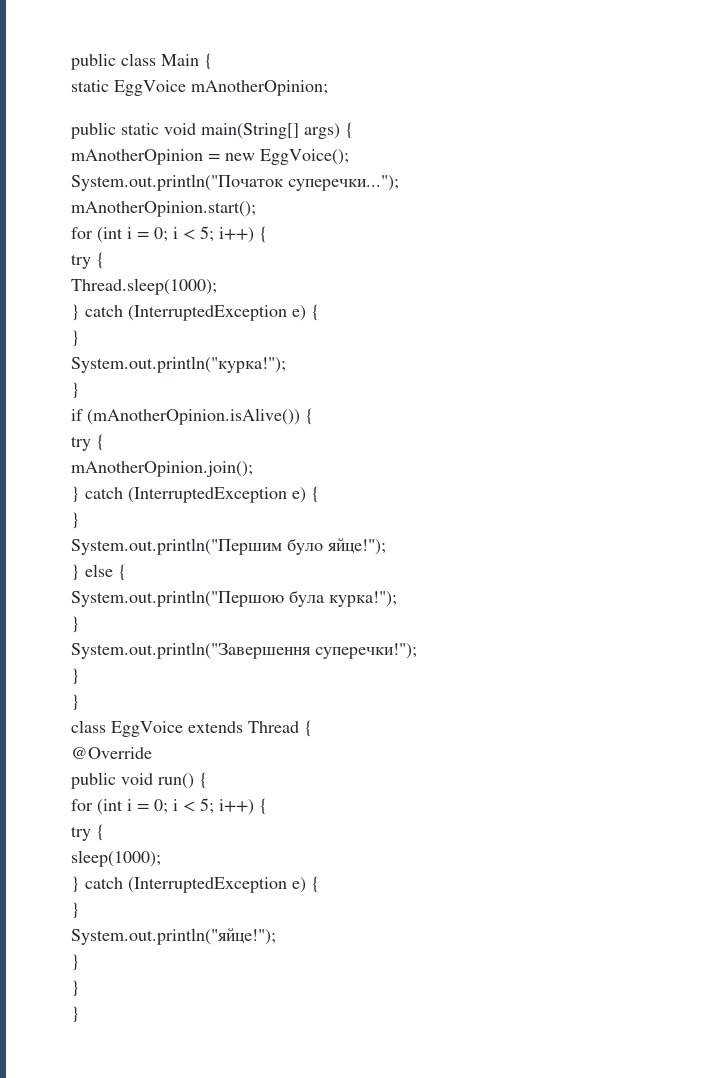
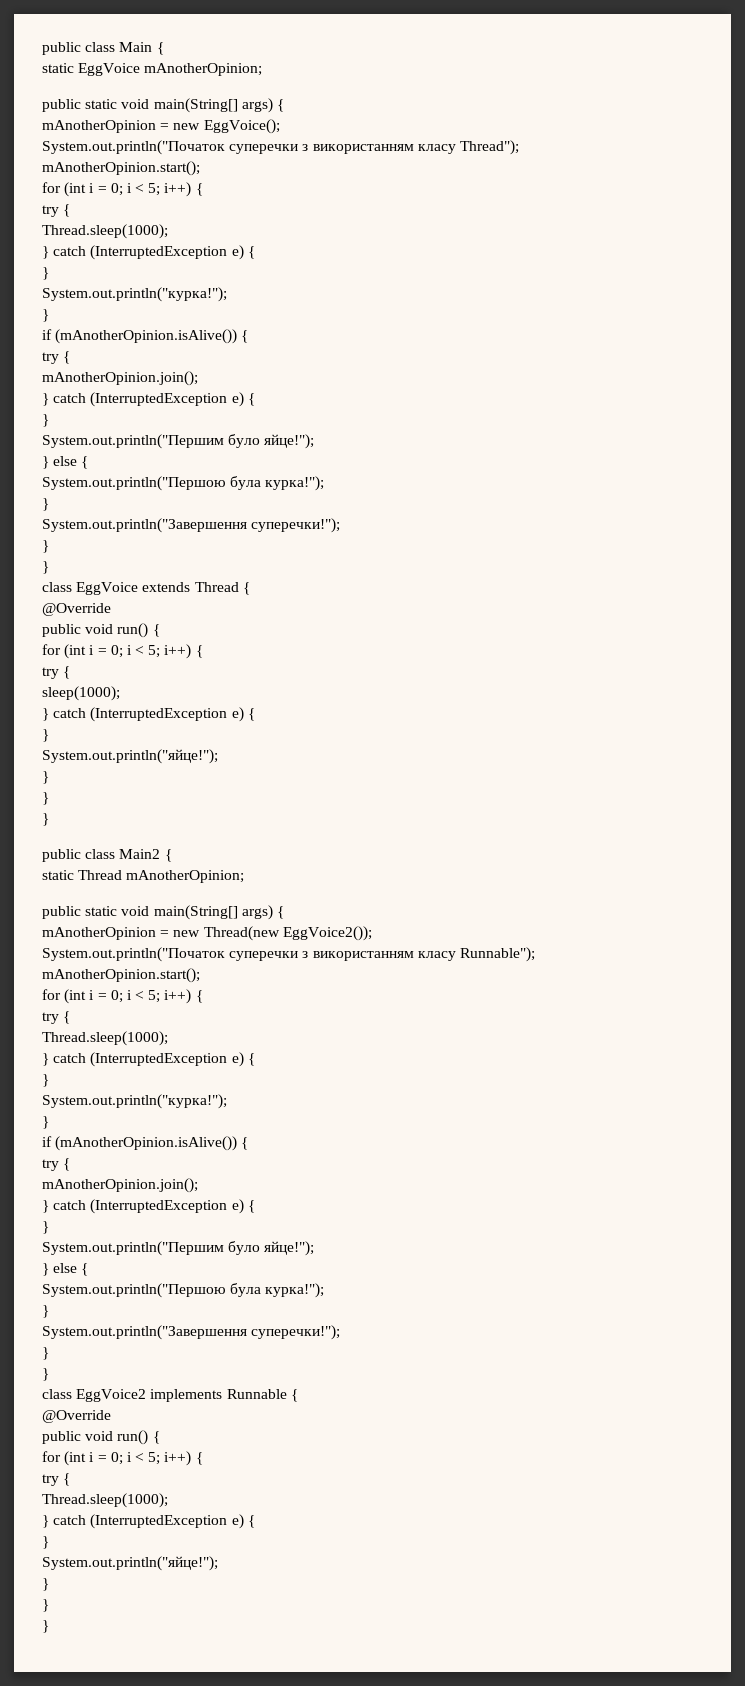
- System.out.println("Початок суперечки...");
+ System.out.println("Початок суперечки з використанням класу Thread");
+ public class Main2 {
+ static Thread mAnotherOpinion;
+ public static void main(String[] args) {
+ mAnotherOpinion = new Thread(new EggVoice2());
+ System.out.println("Початок суперечки з використанням класу Runnable");
+ mAnotherOpinion.start();
+ for (int i = 0; i < 5; i++) {
+ try {
+ Thread.sleep(1000);
+ } catch (InterruptedException e) {
+ }
+ System.out.println("курка!");
+ }
+ if (mAnotherOpinion.isAlive()) {
+ try {
+ mAnotherOpinion.join();
+ } catch (InterruptedException e) {
+ }
+ System.out.println("Першим було яйце!");
+ } else {
+ System.out.println("Першою була курка!");
+ }
+ System.out.println("Завершення суперечки!");
+ }
+ }
+ class EggVoice2 implements Runnable {
+ @Override
+ public void run() {
+ for (int i = 0; i < 5; i++) {
+ try {
+ Thread.sleep(1000);
+ } catch (InterruptedException e) {
+ }
+ System.out.println("яйце!");
+ }
+ }
+ }

